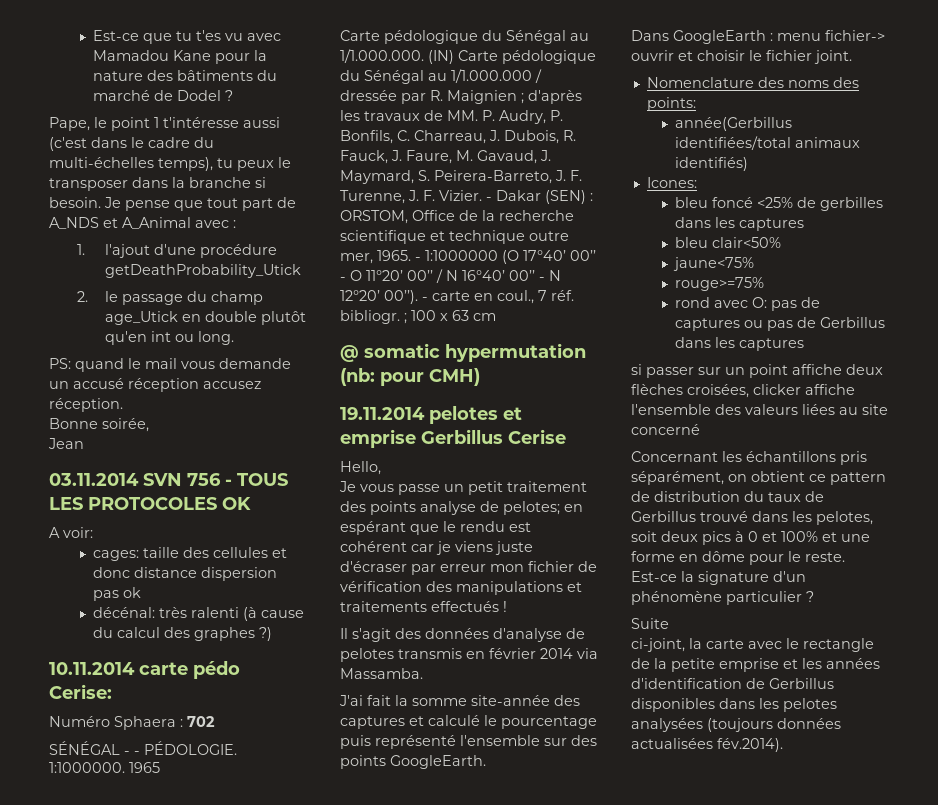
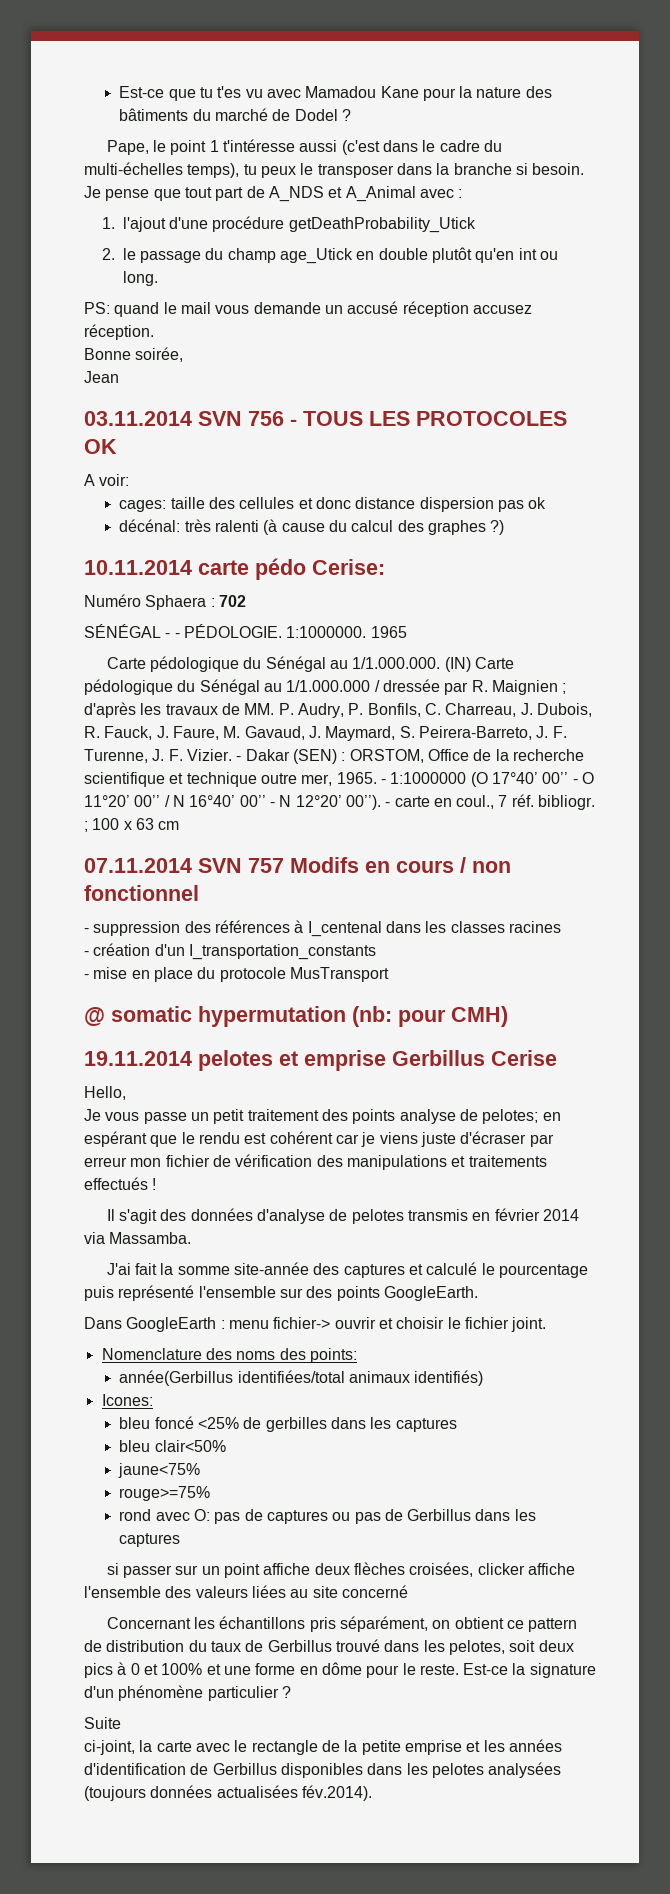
+ 07.11.2014 SVN 757 Modifs en cours / non fonctionnel
+ - suppression des références à I_centenal dans les classes racines
+ - création d'un I_transportation_constants
+ - mise en place du protocole MusTransport

